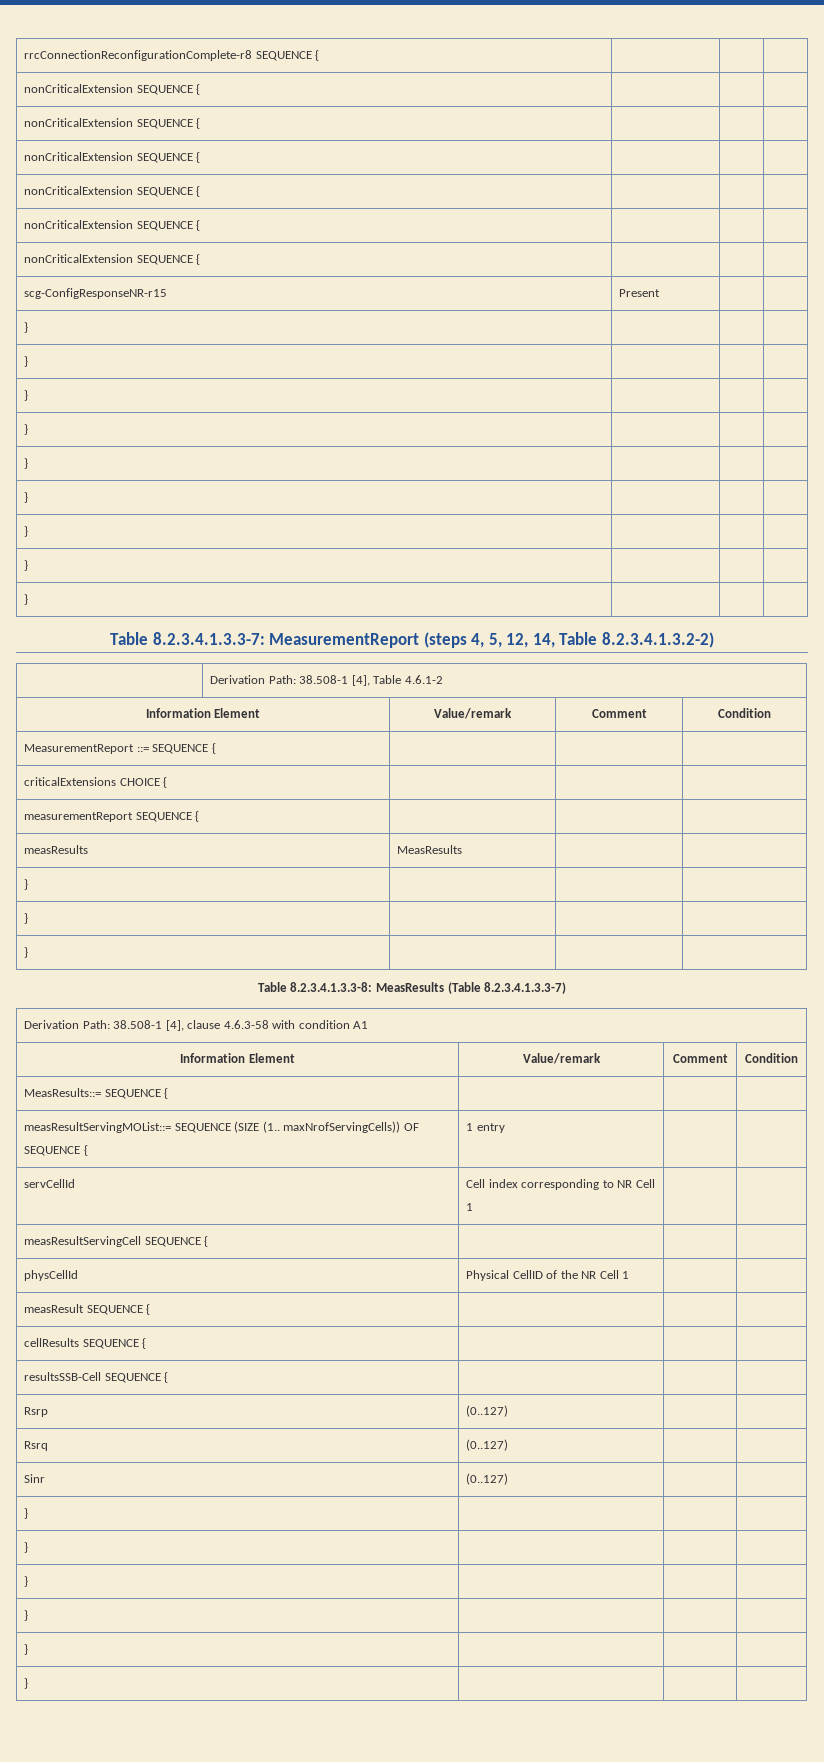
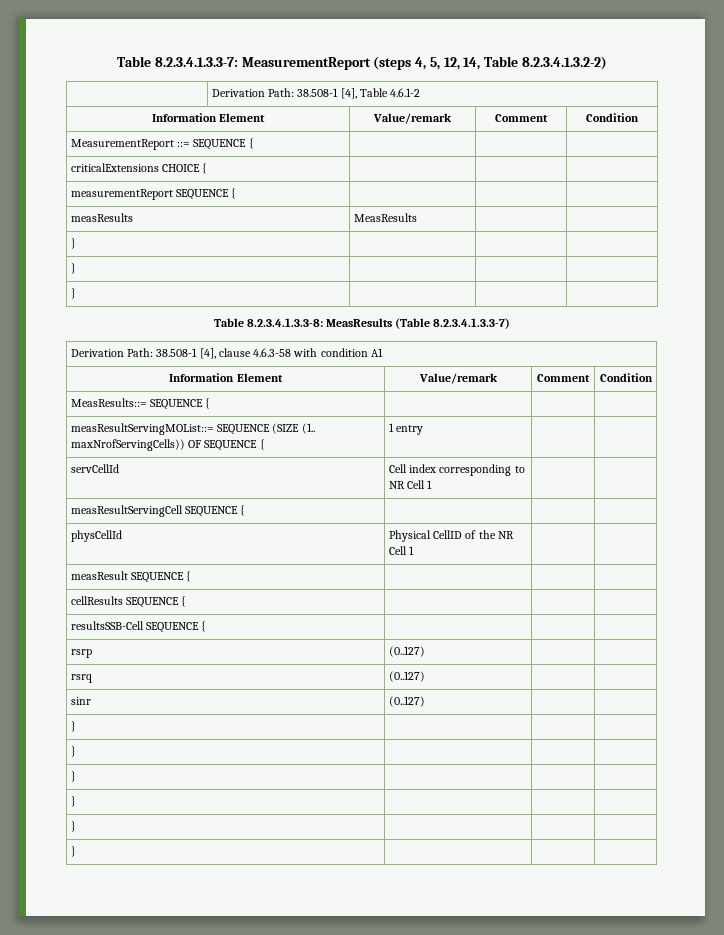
- rrcConnectionReconfigurationComplete-r8 SEQUENCE { | | |
- nonCriticalExtension SEQUENCE { | | |
- nonCriticalExtension SEQUENCE { | | |
- nonCriticalExtension SEQUENCE { | | |
- nonCriticalExtension SEQUENCE { | | |
- nonCriticalExtension SEQUENCE { | | |
- nonCriticalExtension SEQUENCE { | | |
- scg-ConfigResponseNR-r15 | Present | |
- } | | |
- } | | |
- } | | |
- } | | |
- } | | |
- } | | |
- } | | |
- } | | |
- } | | |
- Rsrp | (0..127) | |
- Rsrq | (0..127) | |
- Sinr | (0..127) | |
+ rsrp | (0..127) | |
+ rsrq | (0..127) | |
+ sinr | (0..127) | |

